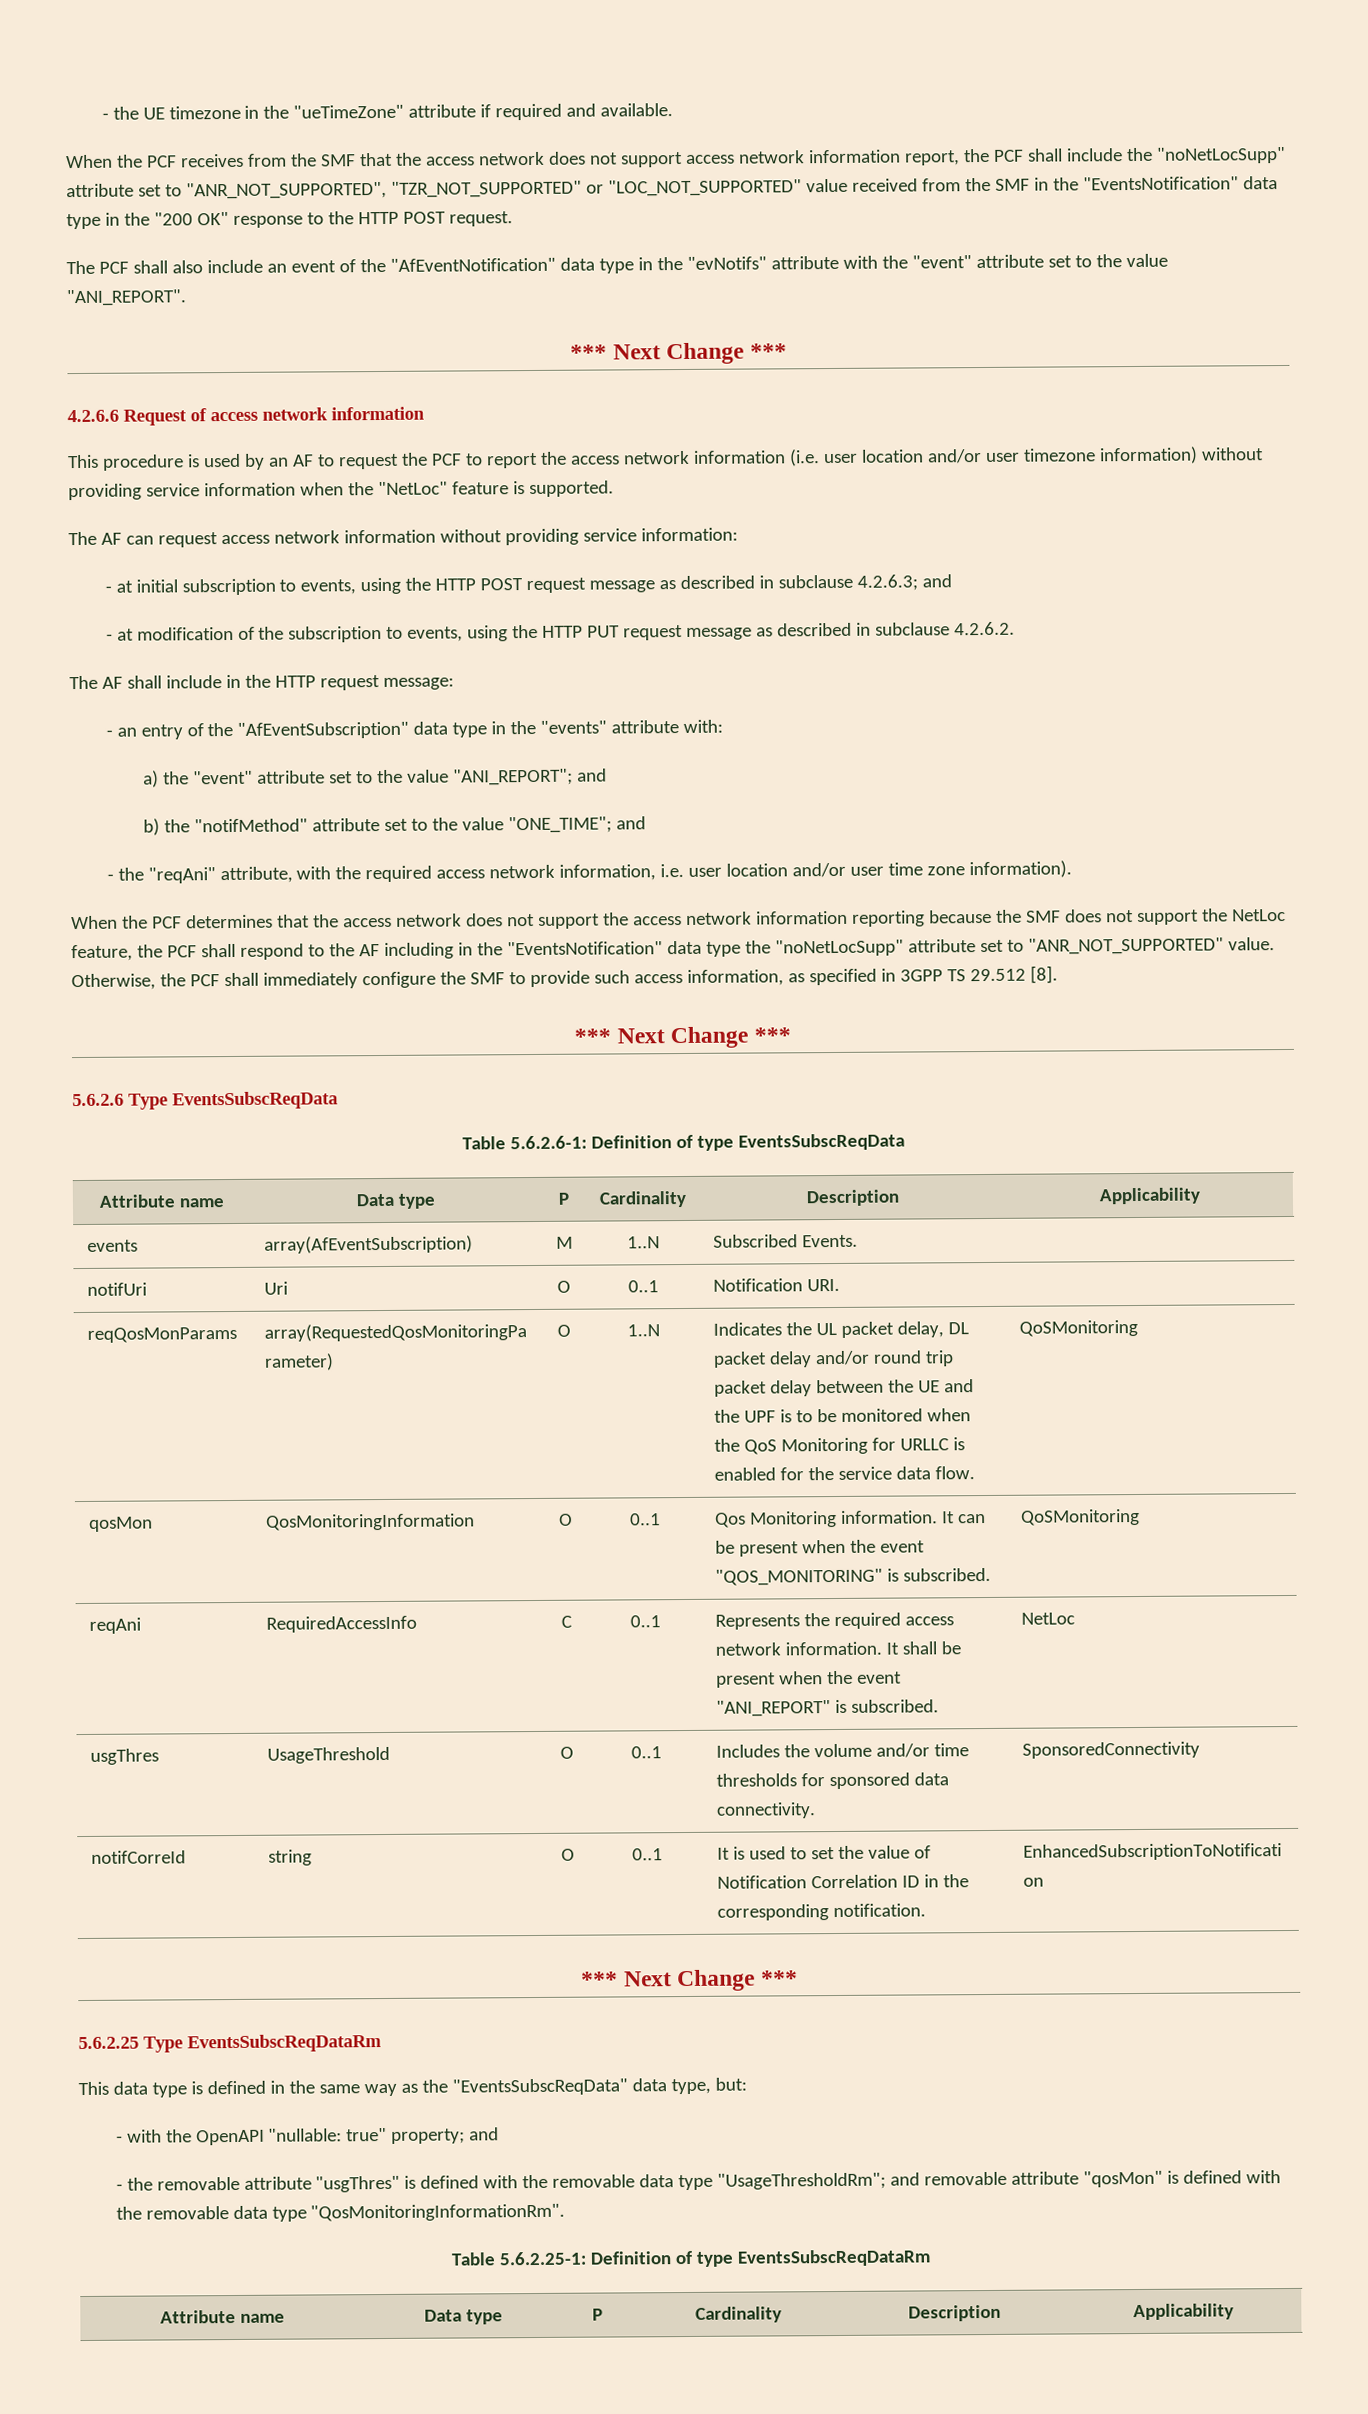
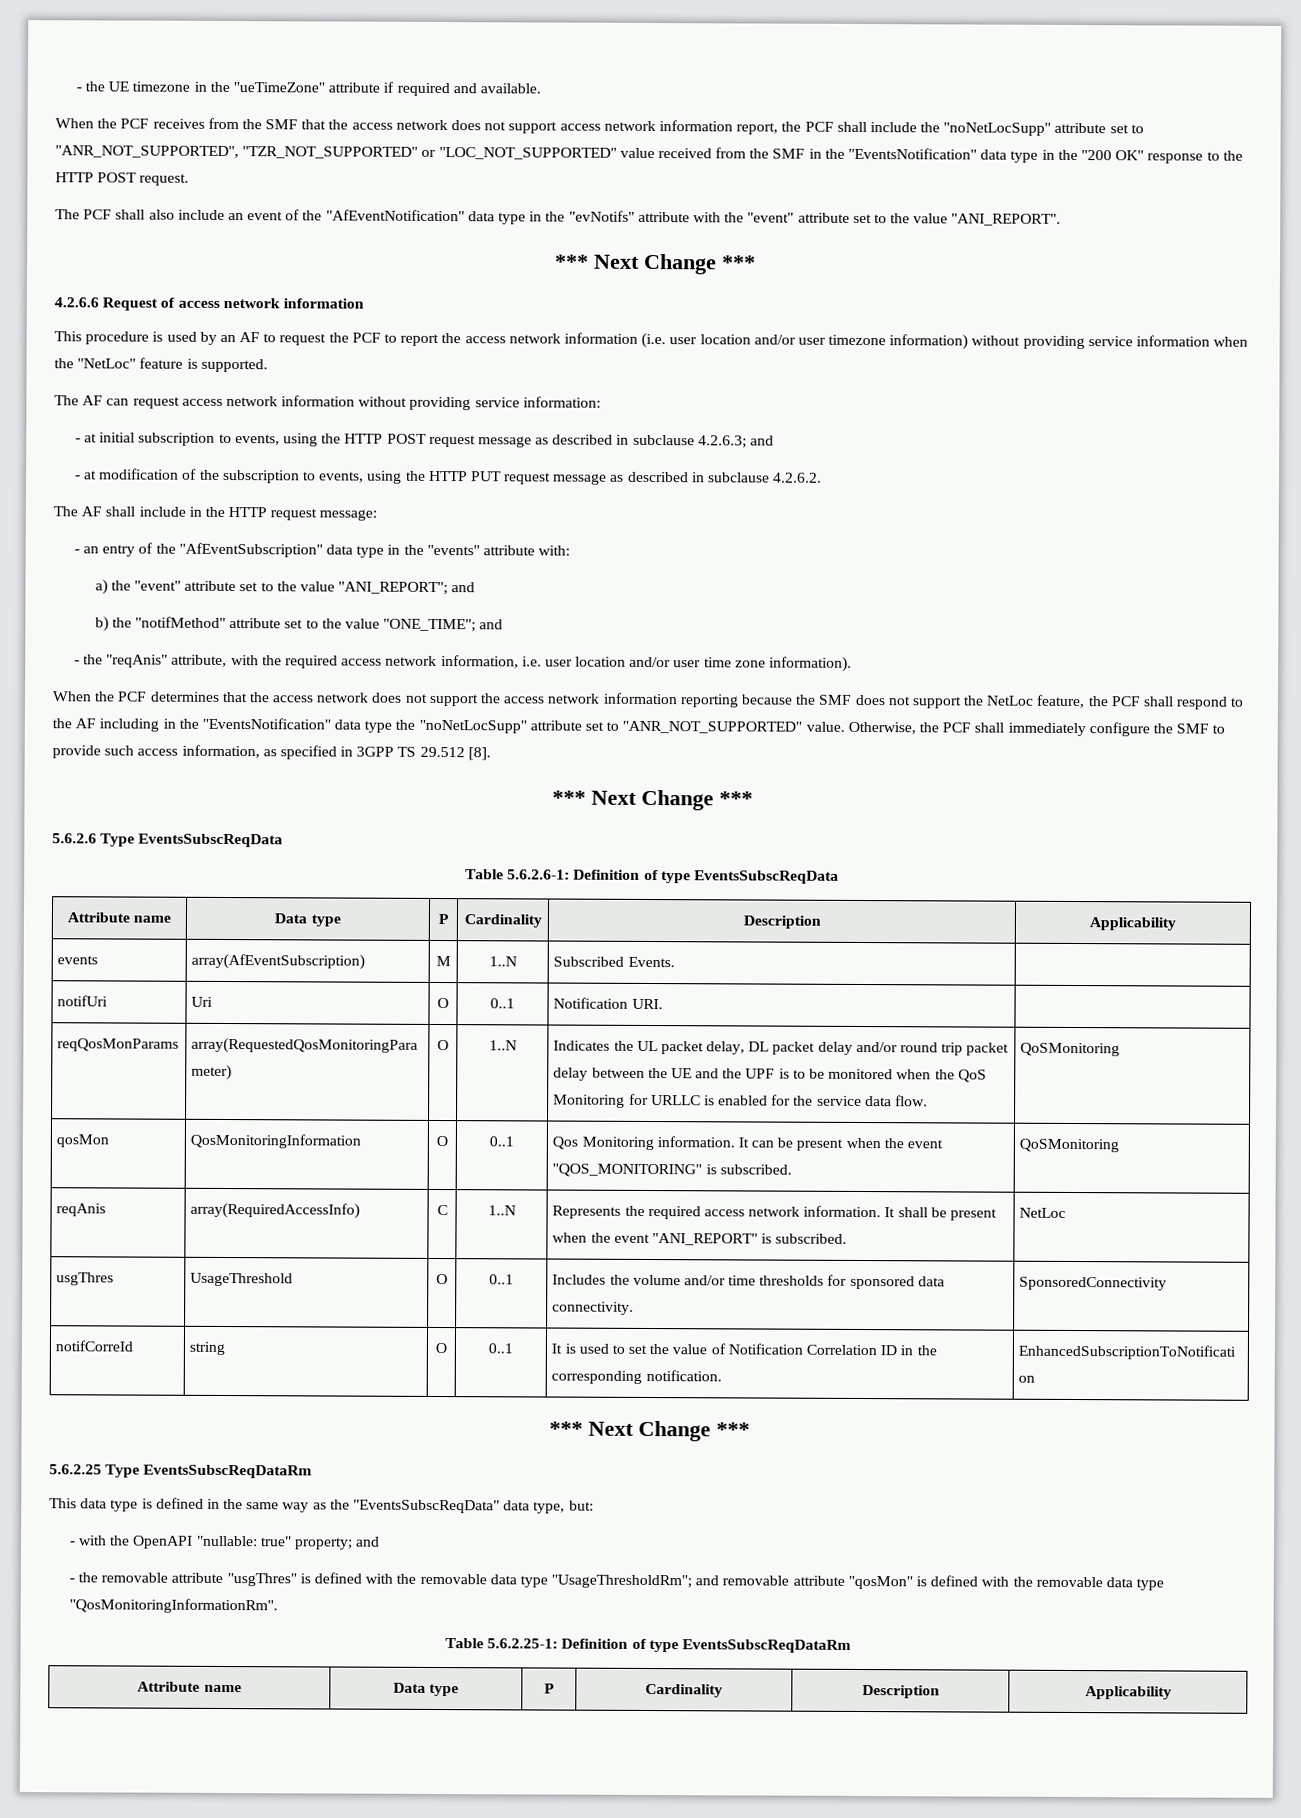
- - the "reqAni" attribute, with the required access network information, i.e. user location and/or user time zone information).
+ - the "reqAnis" attribute, with the required access network information, i.e. user location and/or user time zone information).
- reqAni | RequiredAccessInfo | C | 0..1 | Represents the required access network information. It shall be present when the event "ANI_REPORT" is subscribed. | NetLoc
+ reqAnis | array(RequiredAccessInfo) | C | 1..N | Represents the required access network information. It shall be present when the event "ANI_REPORT" is subscribed. | NetLoc

